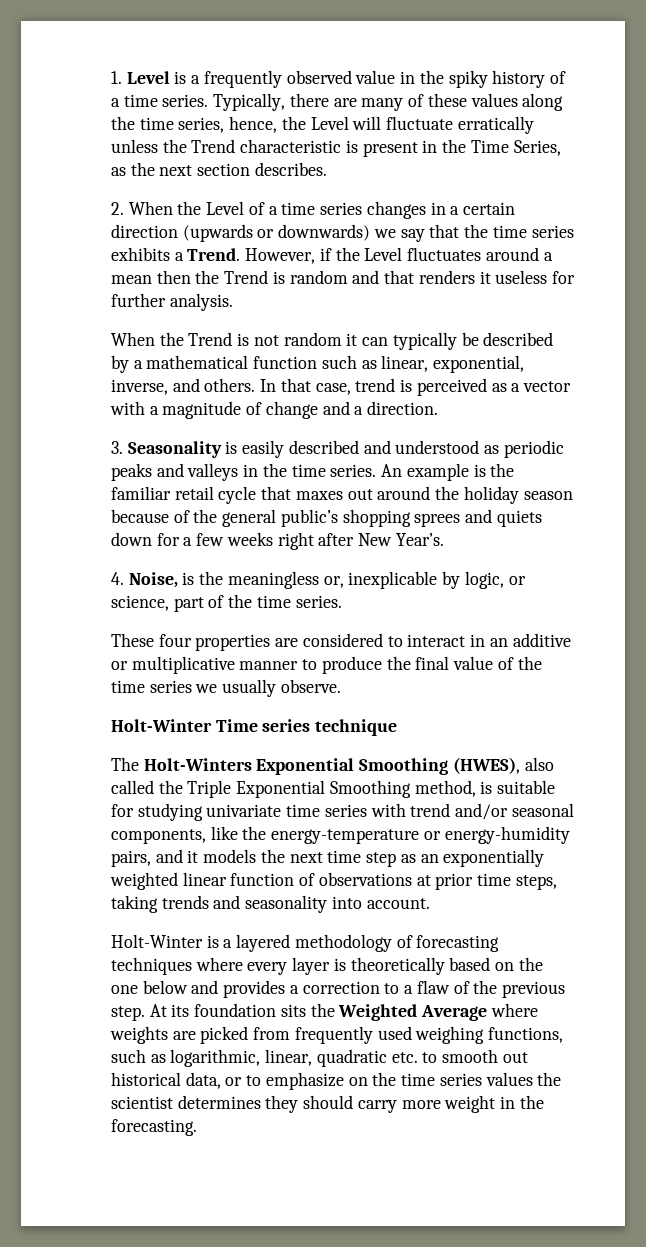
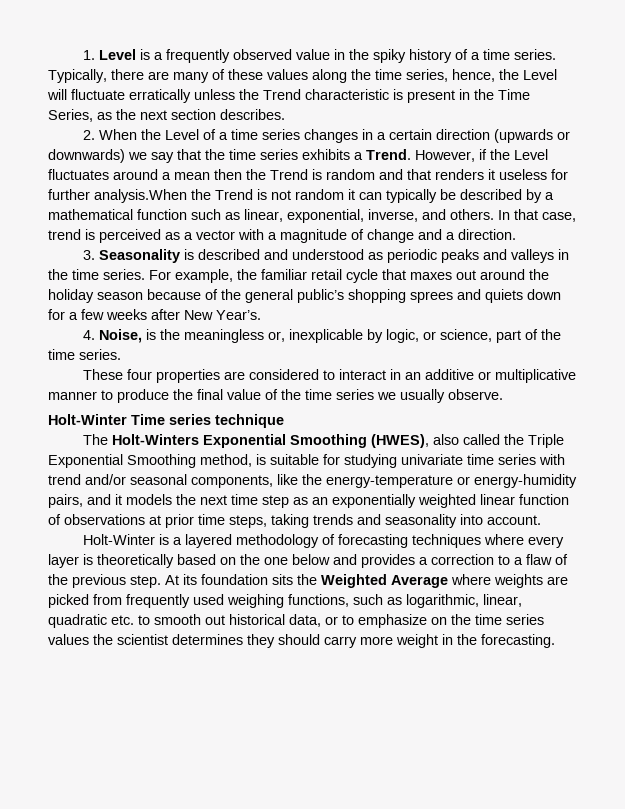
- However, if the Level fluctuates around a mean then the Trend is random and that renders it useless for further analysis.
- When the Trend is not random it can typically be described by a mathematical function such as linear, exponential, inverse, and others.
+ However, if the Level fluctuates around a mean then the Trend is random and that renders it useless for further analysis.When the Trend is not random it can typically be described by a mathematical function such as linear, exponential, inverse, and others.
- 3. Seasonality is easily described and understood as periodic peaks and valleys in the time series.
+ 3. Seasonality is described and understood as periodic peaks and valleys in the time series.
- An example is the familiar retail cycle that maxes out around the holiday season because of the general public’s shopping sprees and quiets down for a few weeks right after New Year’s.
+ For example, the familiar retail cycle that maxes out around the holiday season because of the general public’s shopping sprees and quiets down for a few weeks after New Year’s.

